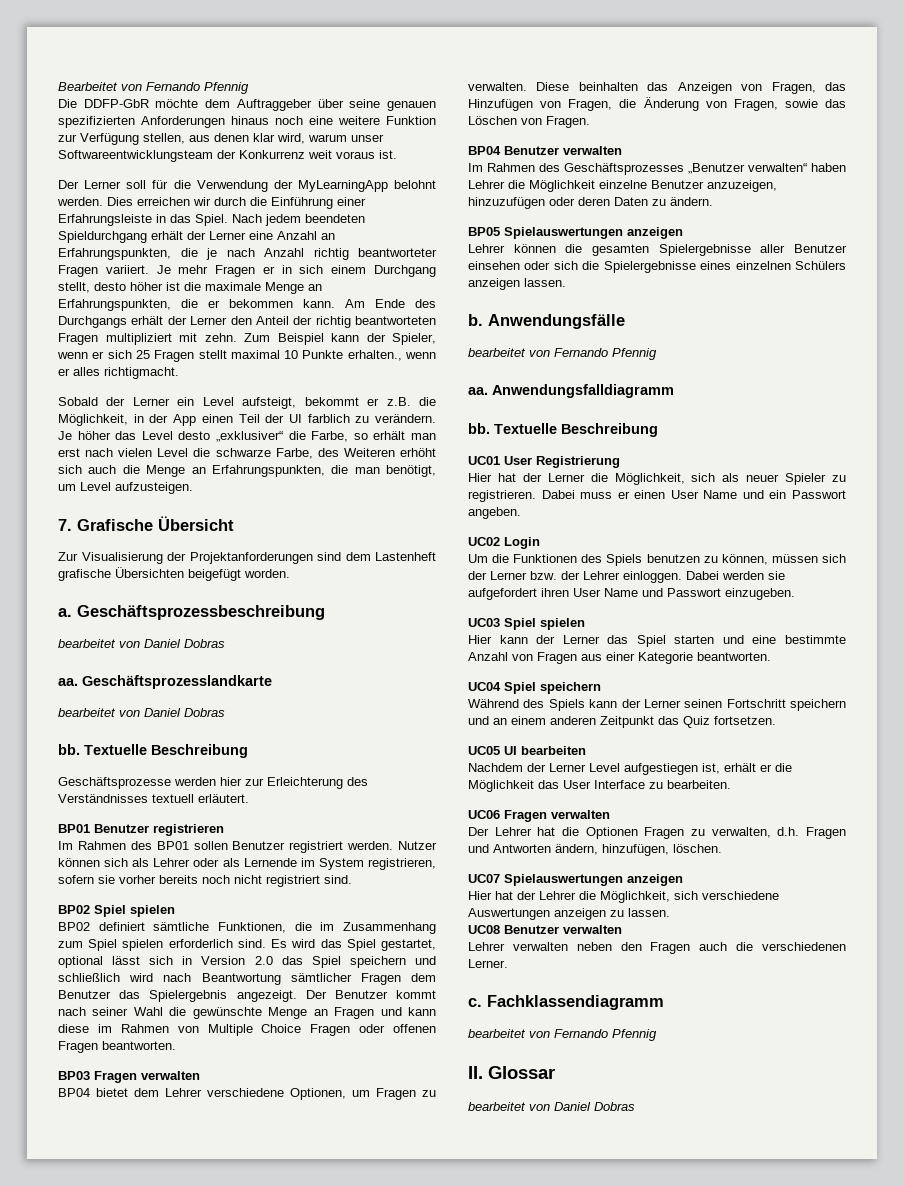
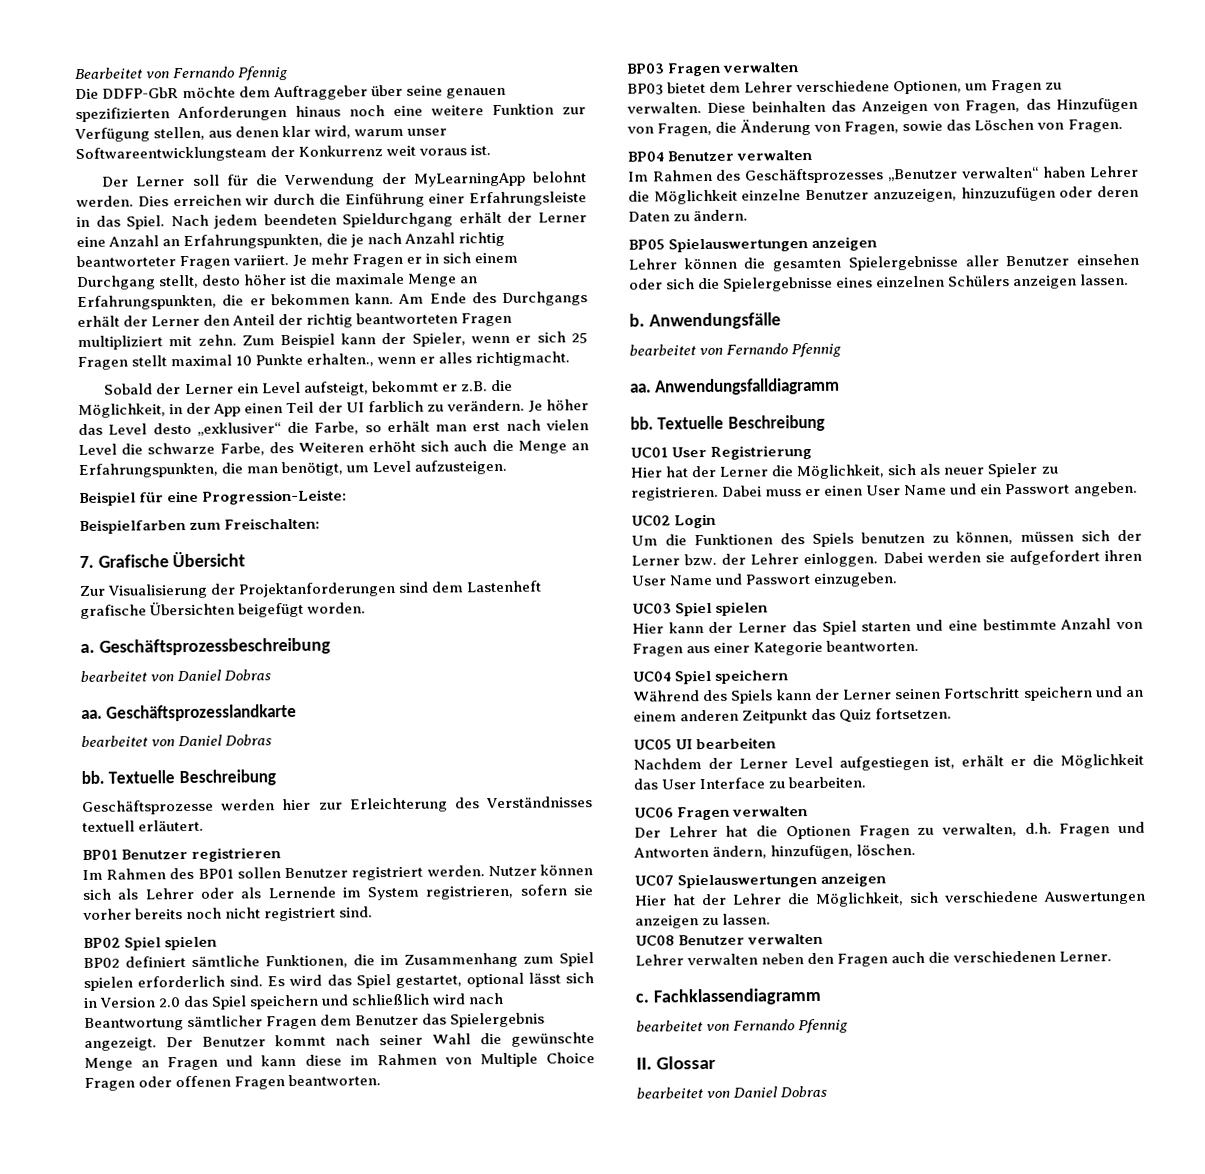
+ Beispiel für eine Progression-Leiste:
+ Beispielfarben zum Freischalten:
- BP04 bietet dem Lehrer verschiedene Optionen, um Fragen zu verwalten.
+ BP03 bietet dem Lehrer verschiedene Optionen, um Fragen zu verwalten.

